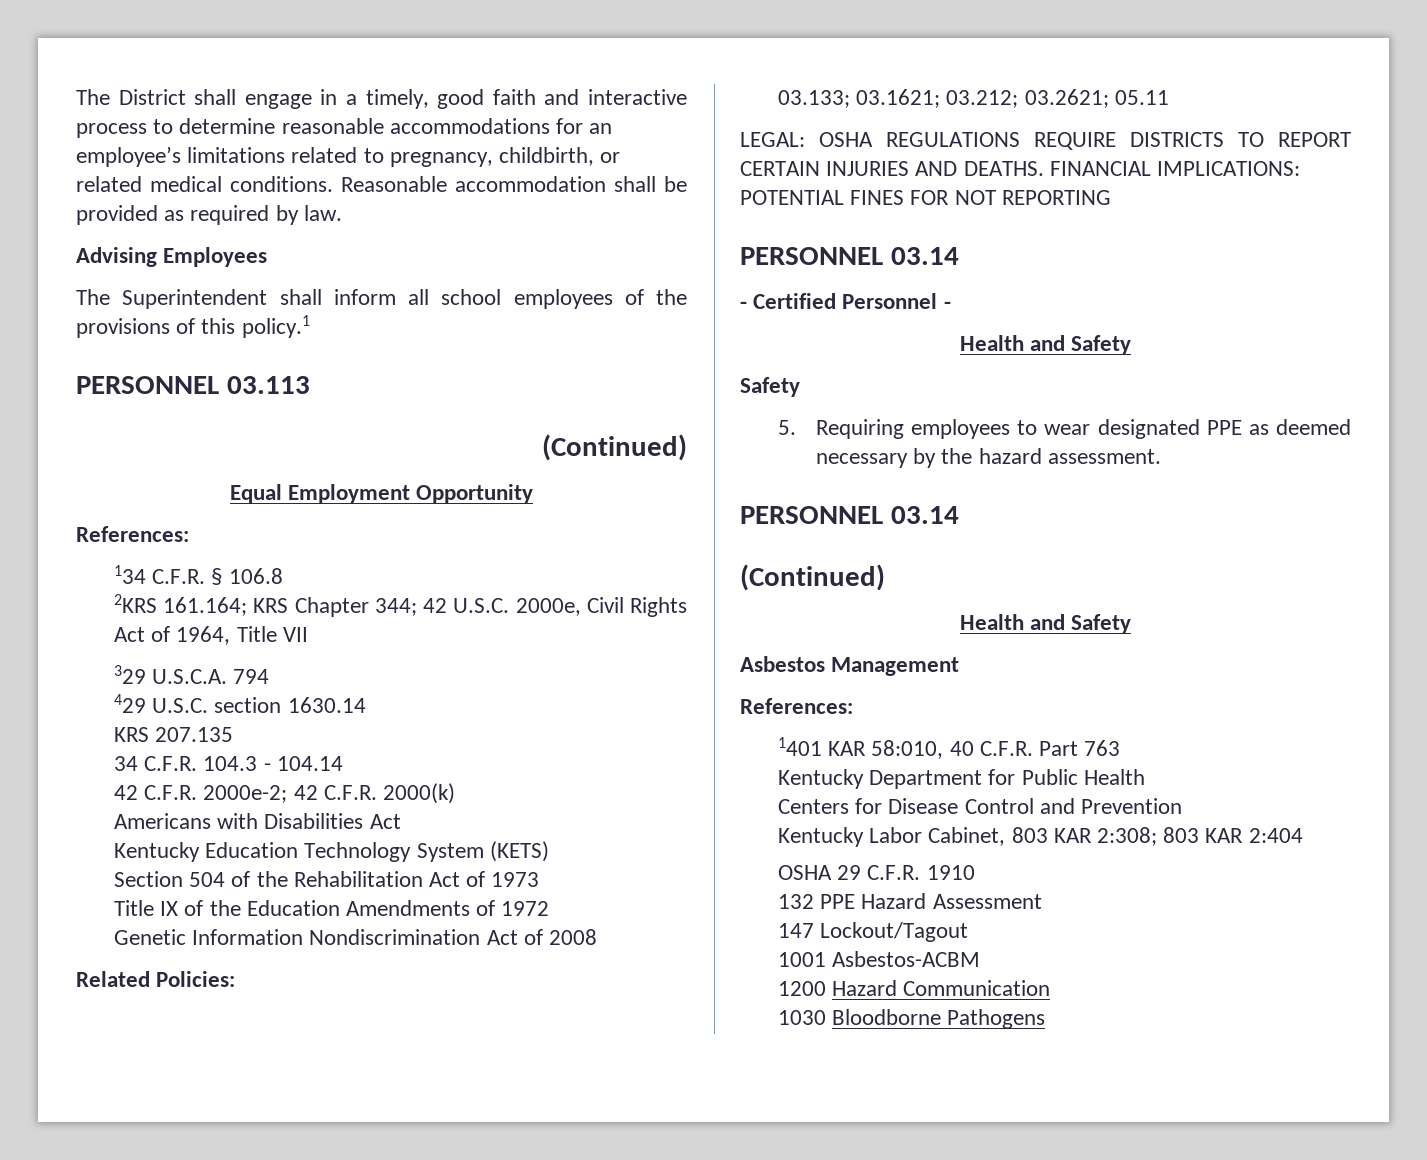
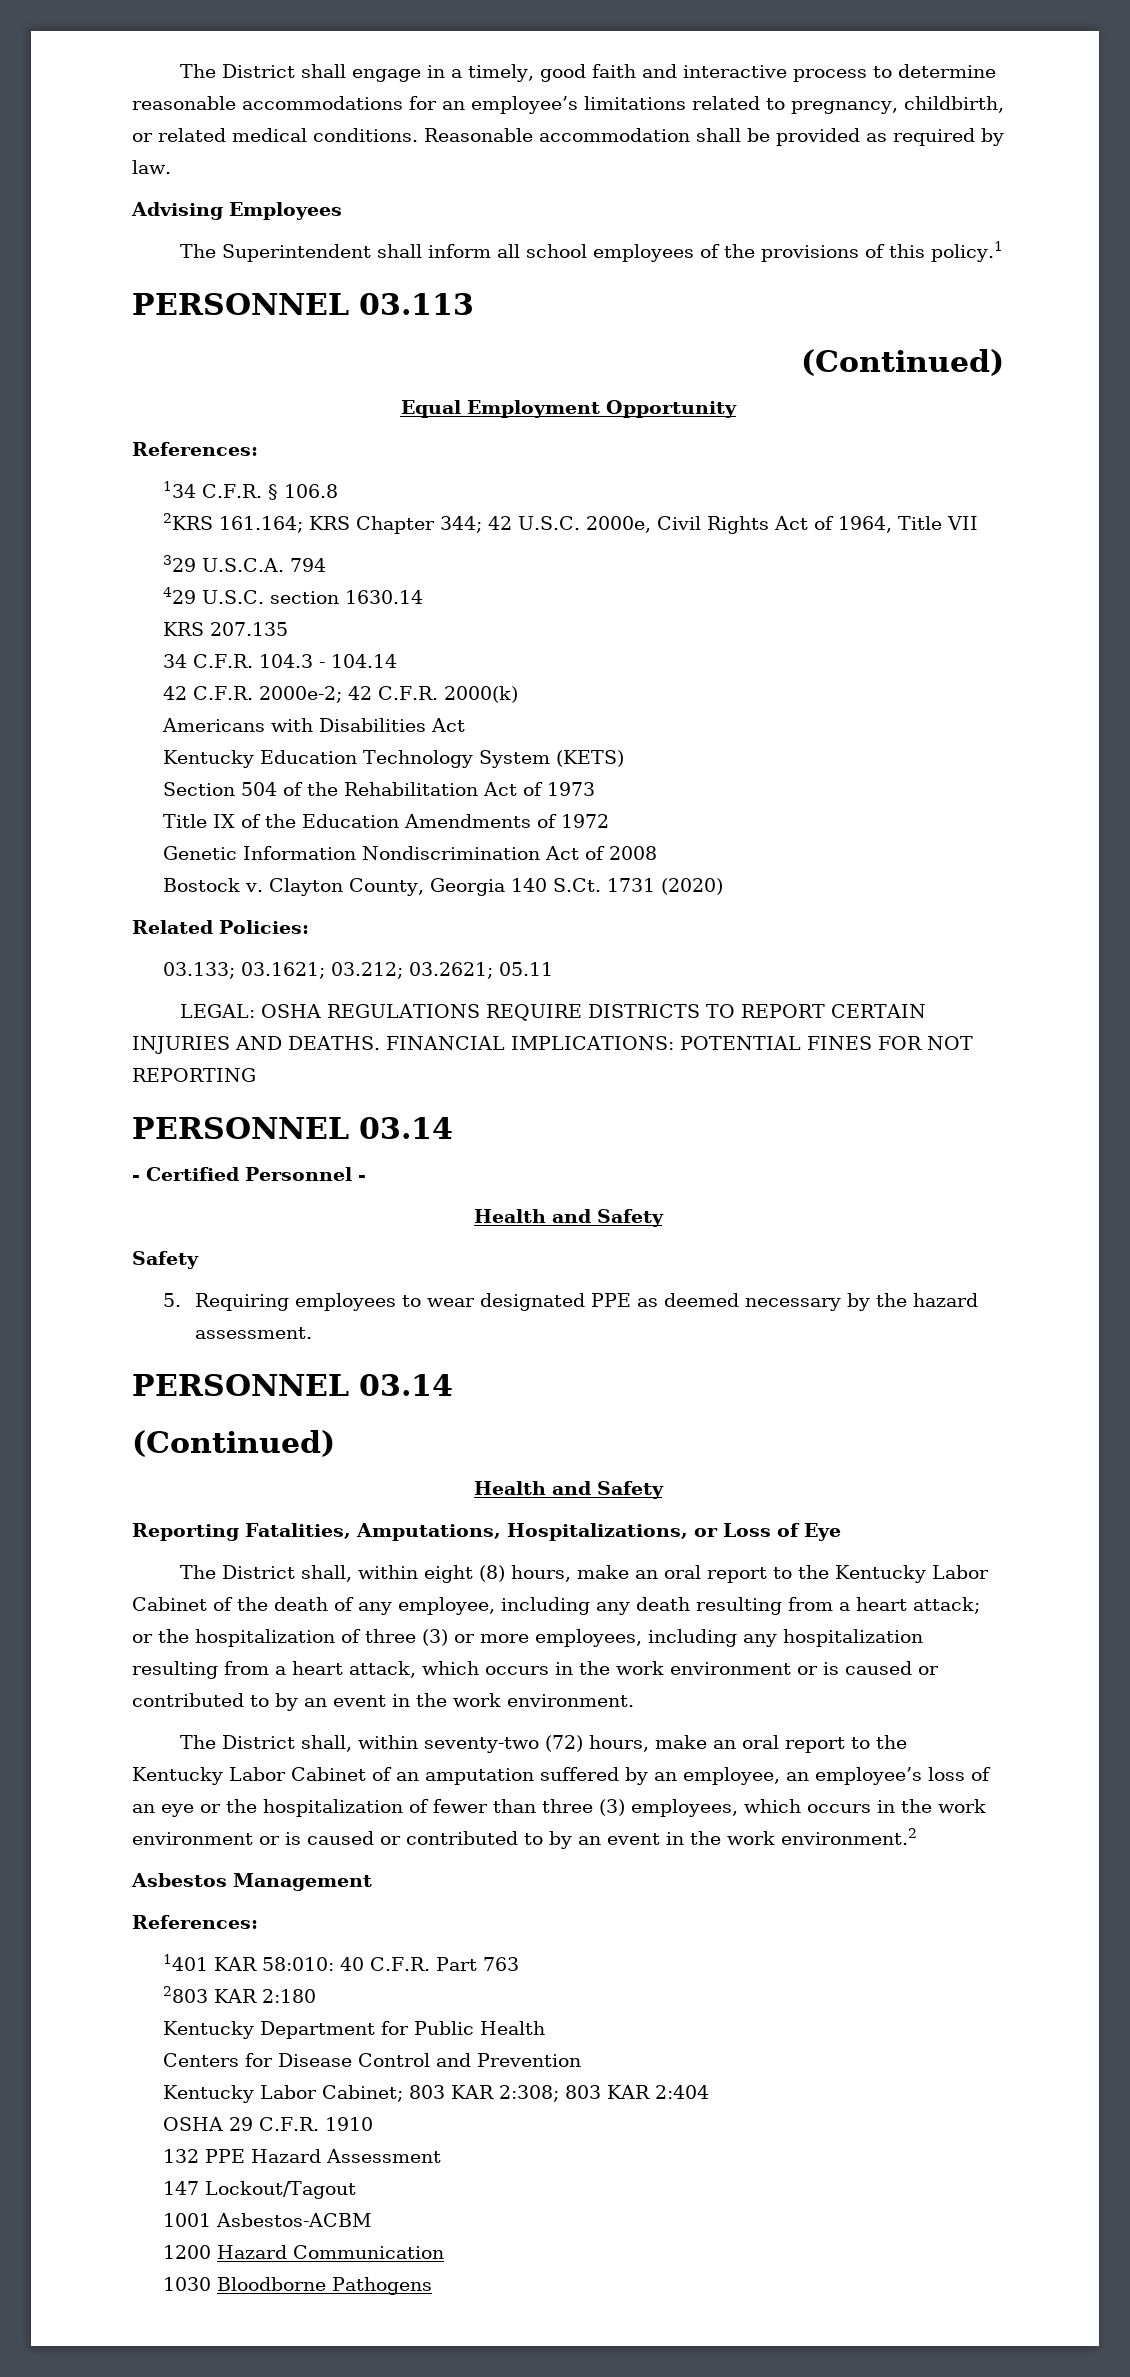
+ Bostock v. Clayton County, Georgia 140 S.Ct. 1731 (2020)
+ Reporting Fatalities, Amputations, Hospitalizations, or Loss of Eye
+ The District shall, within eight (8) hours, make an oral report to the Kentucky Labor Cabinet of the death of any employee, including any death resulting from a heart attack; or the hospitalization of three (3) or more employees, including any hospitalization resulting from a heart attack, which occurs in the work environment or is caused or contributed to by an event in the work environment.
+ The District shall, within seventy-two (72) hours, make an oral report to the Kentucky Labor Cabinet of an amputation suffered by an employee, an employee’s loss of an eye or the hospitalization of fewer than three (3) employees, which occurs in the work environment or is caused or contributed to by an event in the work environment.2
- 1401 KAR 58:010, 40 C.F.R. Part 763
+ 1401 KAR 58:010: 40 C.F.R. Part 763
+ 2803 KAR 2:180
- Kentucky Labor Cabinet, 803 KAR 2:308; 803 KAR 2:404
+ Kentucky Labor Cabinet; 803 KAR 2:308; 803 KAR 2:404

